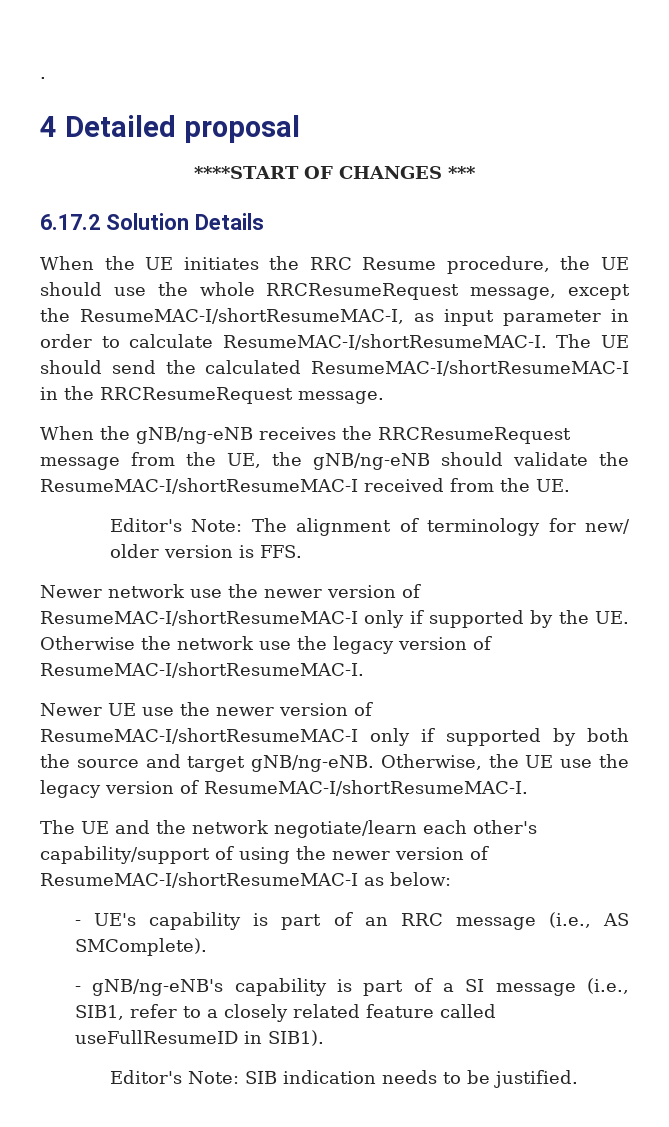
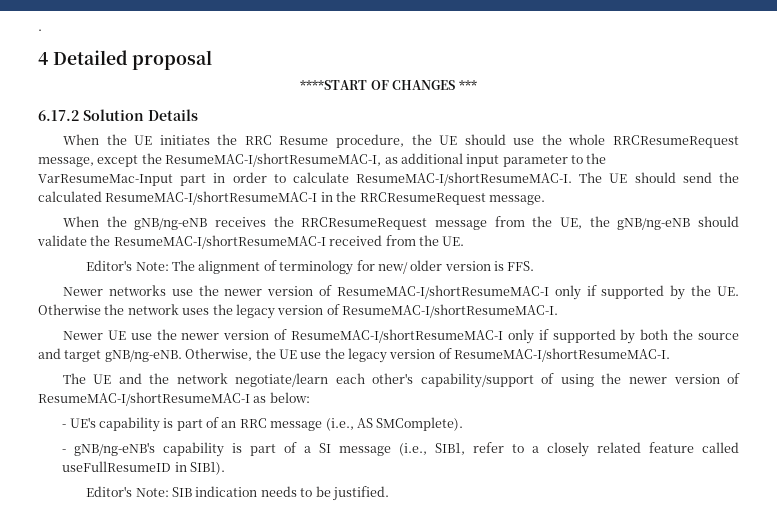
- When the UE initiates the RRC Resume procedure, the UE should use the whole RRCResumeRequest message, except the ResumeMAC-I/shortResumeMAC-I, as input parameter in order to calculate ResumeMAC-I/shortResumeMAC-I.
+ When the UE initiates the RRC Resume procedure, the UE should use the whole RRCResumeRequest message, except the ResumeMAC-I/shortResumeMAC-I, as additional input parameter to the VarResumeMac-Input part in order to calculate ResumeMAC-I/shortResumeMAC-I.
- Newer network use the newer version of ResumeMAC-I/shortResumeMAC-I only if supported by the UE. Otherwise the network use the legacy version of ResumeMAC-I/shortResumeMAC-I.
+ Newer networks use the newer version of ResumeMAC-I/shortResumeMAC-I only if supported by the UE. Otherwise the network uses the legacy version of ResumeMAC-I/shortResumeMAC-I.

